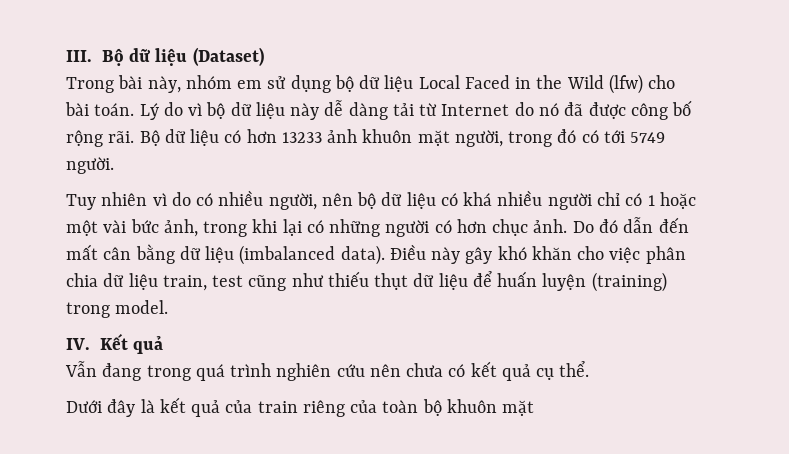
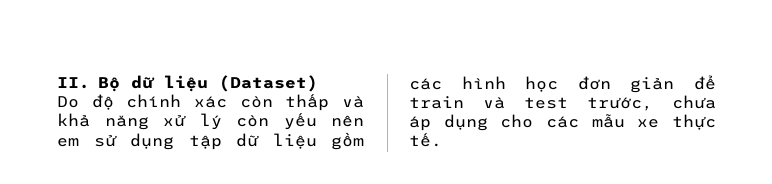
- III. Bộ dữ liệu (Dataset)
+ II. Bộ dữ liệu (Dataset)
- Trong bài này, nhóm em sử dụng bộ dữ liệu Local Faced in the Wild (lfw) cho bài toán. Lý do vì bộ dữ liệu này dễ dàng tải từ Internet do nó đã được công bố rộng rãi. Bộ dữ liệu có hơn 13233 ảnh khuôn mặt người, trong đó có tới 5749 người.
- Tuy nhiên vì do có nhiều người, nên bộ dữ liệu có khá nhiều người chỉ có 1 hoặc một vài bức ảnh, trong khi lại có những người có hơn chục ảnh. Do đó dẫn đến mất cân bằng dữ liệu (imbalanced data). Điều này gây khó khăn cho việc phân chia dữ liệu train, test cũng như thiếu thụt dữ liệu để huấn luyện (training) trong model.
- IV. Kết quả
- Vẫn đang trong quá trình nghiên cứu nên chưa có kết quả cụ thể.
- Dưới đây là kết quả của train riêng của toàn bộ khuôn mặt
+ Do độ chính xác còn thấp và khả năng xử lý còn yếu nên em sử dụng tập dữ liệu gồm các hình học đơn giản để train và test trước, chưa áp dụng cho các mẫu xe thực tế.

